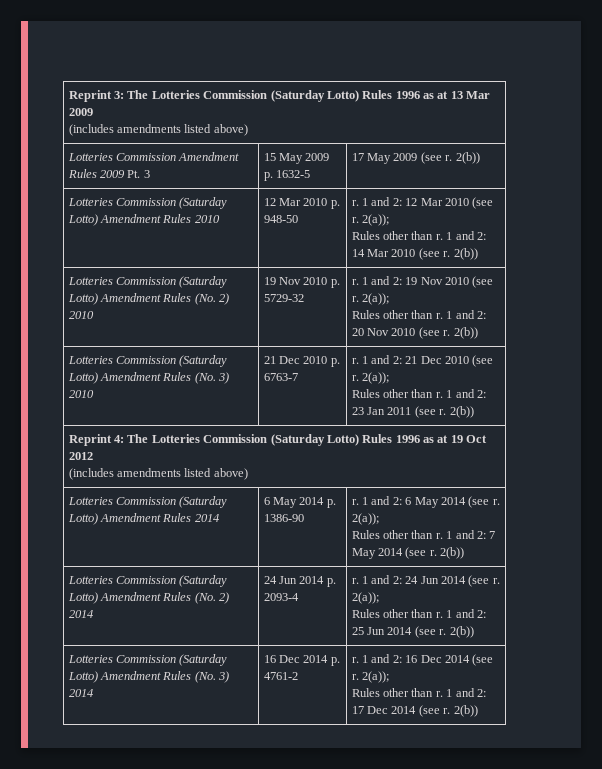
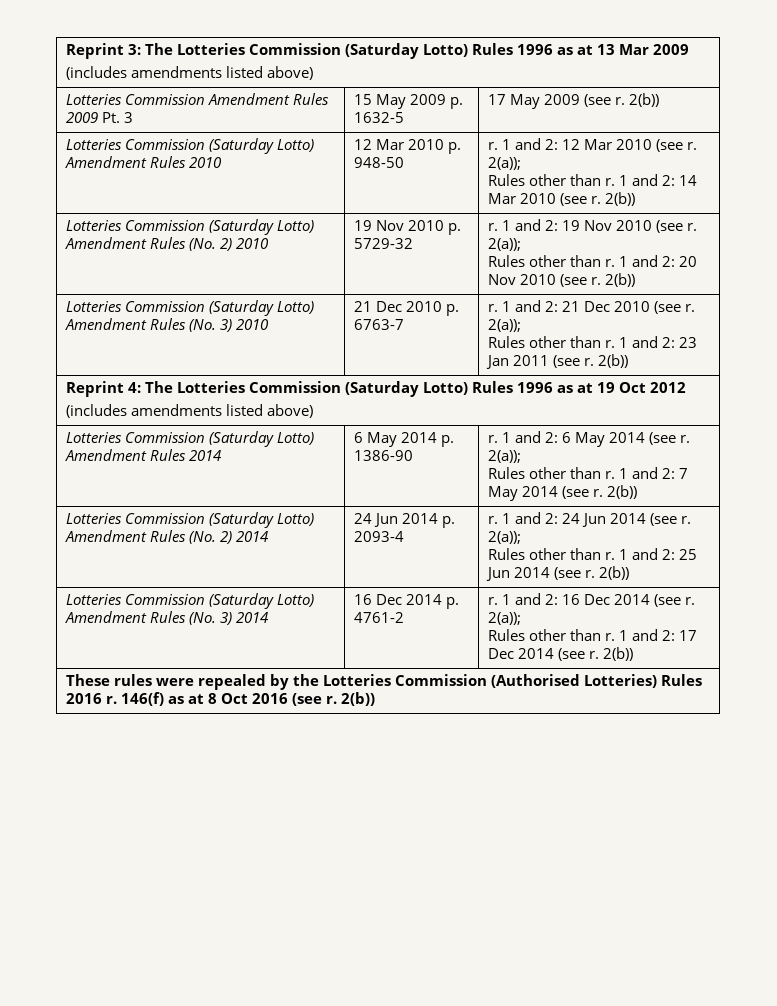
+ These rules were repealed by the Lotteries Commission (Authorised Lotteries) Rules 2016 r. 146(f) as at 8 Oct 2016 (see r. 2(b))

